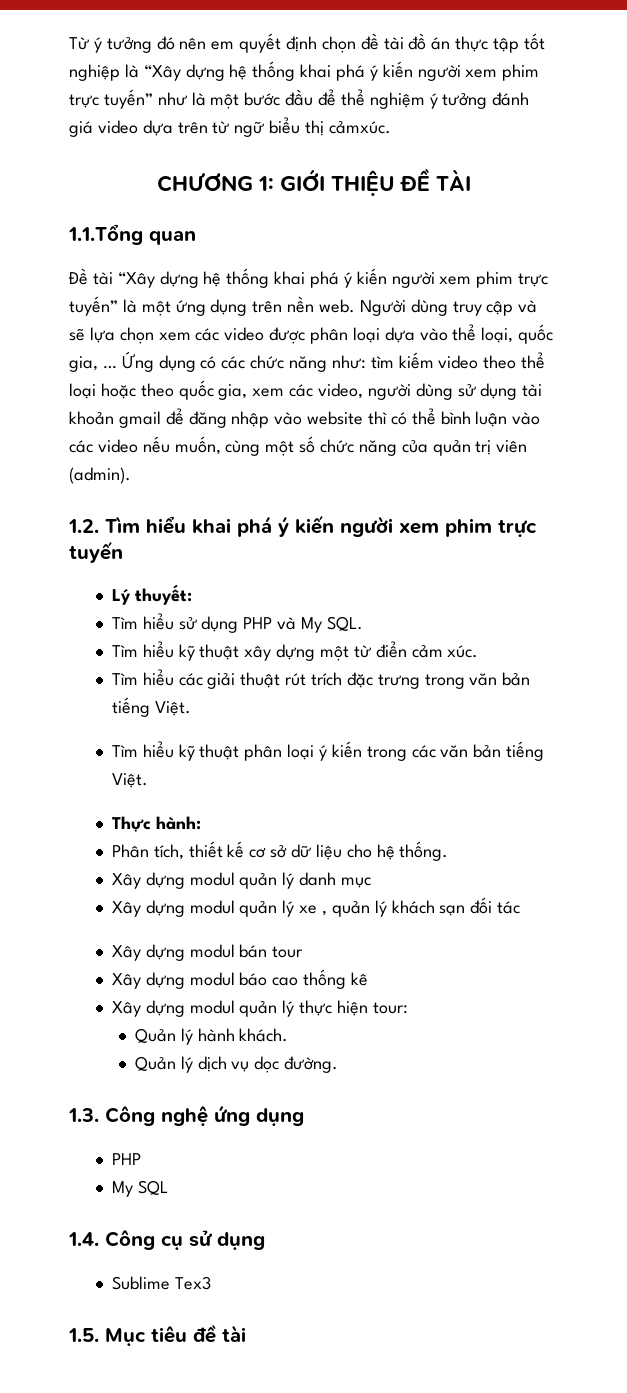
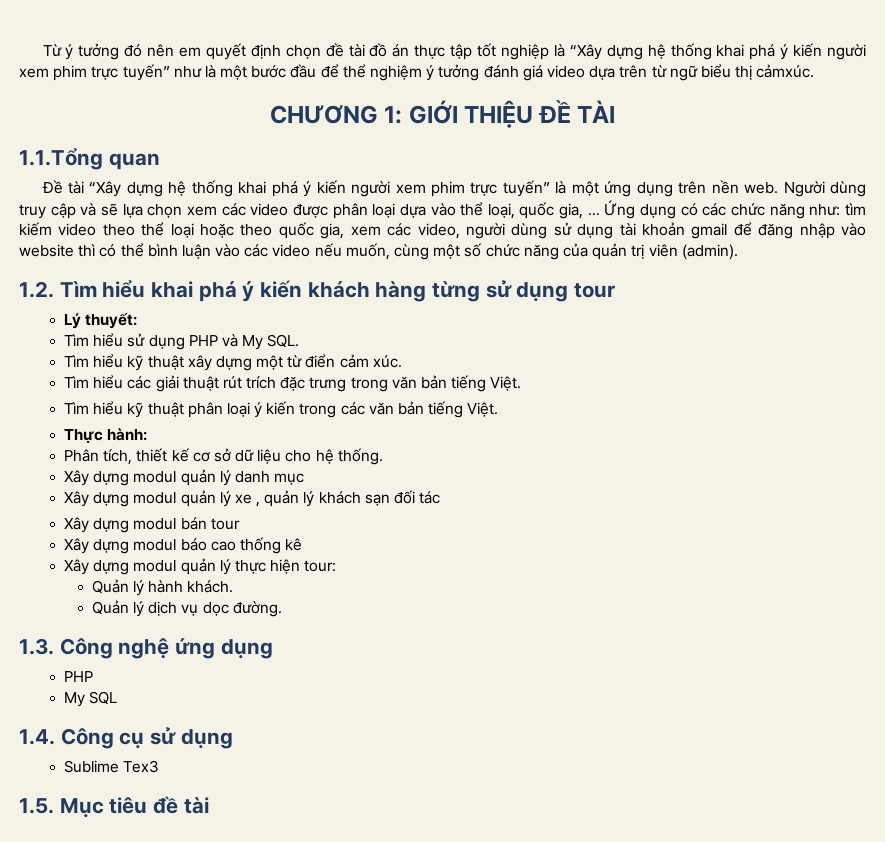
- 1.2. Tìm hiểu khai phá ý kiến người xem phim trực tuyến
+ 1.2. Tìm hiểu khai phá ý kiến khách hàng từng sử dụng tour

